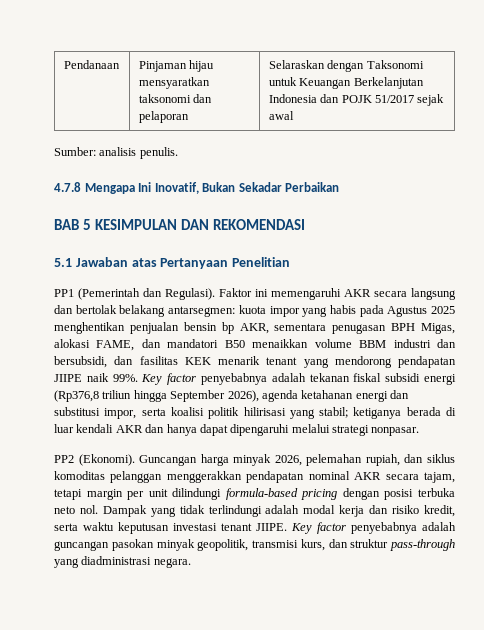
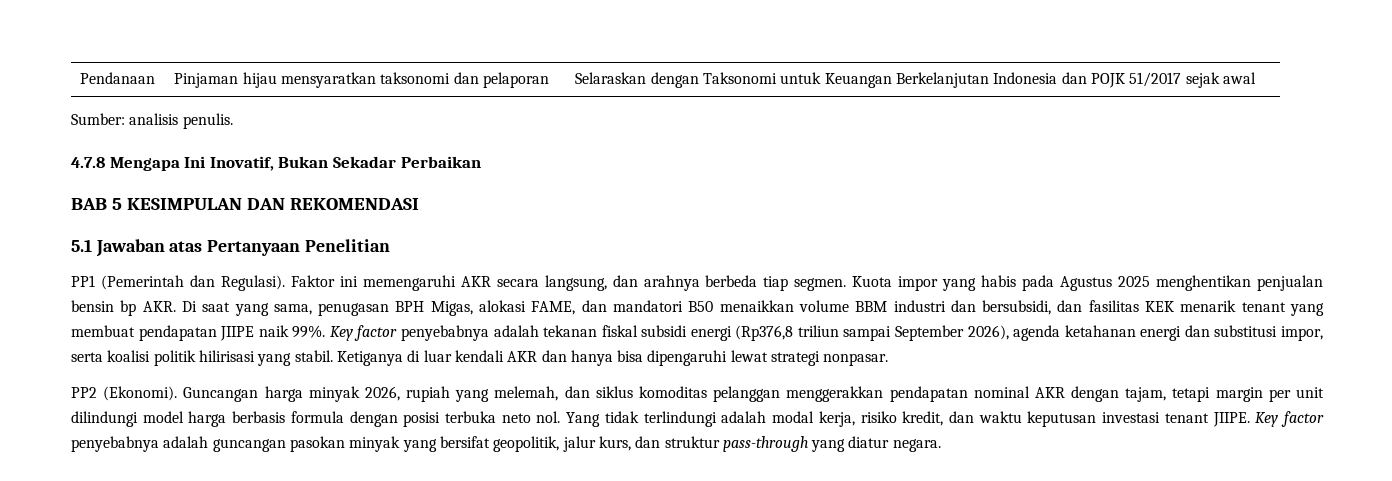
- Faktor ini memengaruhi AKR secara langsung dan bertolak belakang antarsegmen: kuota impor yang habis pada Agustus 2025 menghentikan penjualan bensin bp AKR, sementara penugasan BPH Migas, alokasi FAME, dan mandatori B50 menaikkan volume BBM industri dan bersubsidi, dan fasilitas KEK menarik tenant yang mendorong pendapatan JIIPE naik 99%.
+ Faktor ini memengaruhi AKR secara langsung, dan arahnya berbeda tiap segmen. Kuota impor yang habis pada Agustus 2025 menghentikan penjualan bensin bp AKR. Di saat yang sama, penugasan BPH Migas, alokasi FAME, dan mandatori B50 menaikkan volume BBM industri dan bersubsidi, dan fasilitas KEK menarik tenant yang membuat pendapatan JIIPE naik 99%.
- Key factor penyebabnya adalah tekanan fiskal subsidi energi (Rp376,8 triliun hingga September 2026), agenda ketahanan energi dan substitusi impor, serta koalisi politik hilirisasi yang stabil; ketiganya berada di luar kendali AKR dan hanya dapat dipengaruhi melalui strategi nonpasar.
+ Key factor penyebabnya adalah tekanan fiskal subsidi energi (Rp376,8 triliun sampai September 2026), agenda ketahanan energi dan substitusi impor, serta koalisi politik hilirisasi yang stabil. Ketiganya di luar kendali AKR dan hanya bisa dipengaruhi lewat strategi nonpasar.
- Guncangan harga minyak 2026, pelemahan rupiah, dan siklus komoditas pelanggan menggerakkan pendapatan nominal AKR secara tajam, tetapi margin per unit dilindungi formula-based pricing dengan posisi terbuka neto nol.
+ Guncangan harga minyak 2026, rupiah yang melemah, dan siklus komoditas pelanggan menggerakkan pendapatan nominal AKR dengan tajam, tetapi margin per unit dilindungi model harga berbasis formula dengan posisi terbuka neto nol.
- Dampak yang tidak terlindungi adalah modal kerja dan risiko kredit, serta waktu keputusan investasi tenant JIIPE.
+ Yang tidak terlindungi adalah modal kerja, risiko kredit, dan waktu keputusan investasi tenant JIIPE.
- Key factor penyebabnya adalah guncangan pasokan minyak geopolitik, transmisi kurs, dan struktur pass-through yang diadministrasi negara.
+ Key factor penyebabnya adalah guncangan pasokan minyak yang bersifat geopolitik, jalur kurs, dan struktur pass-through yang diatur negara.

